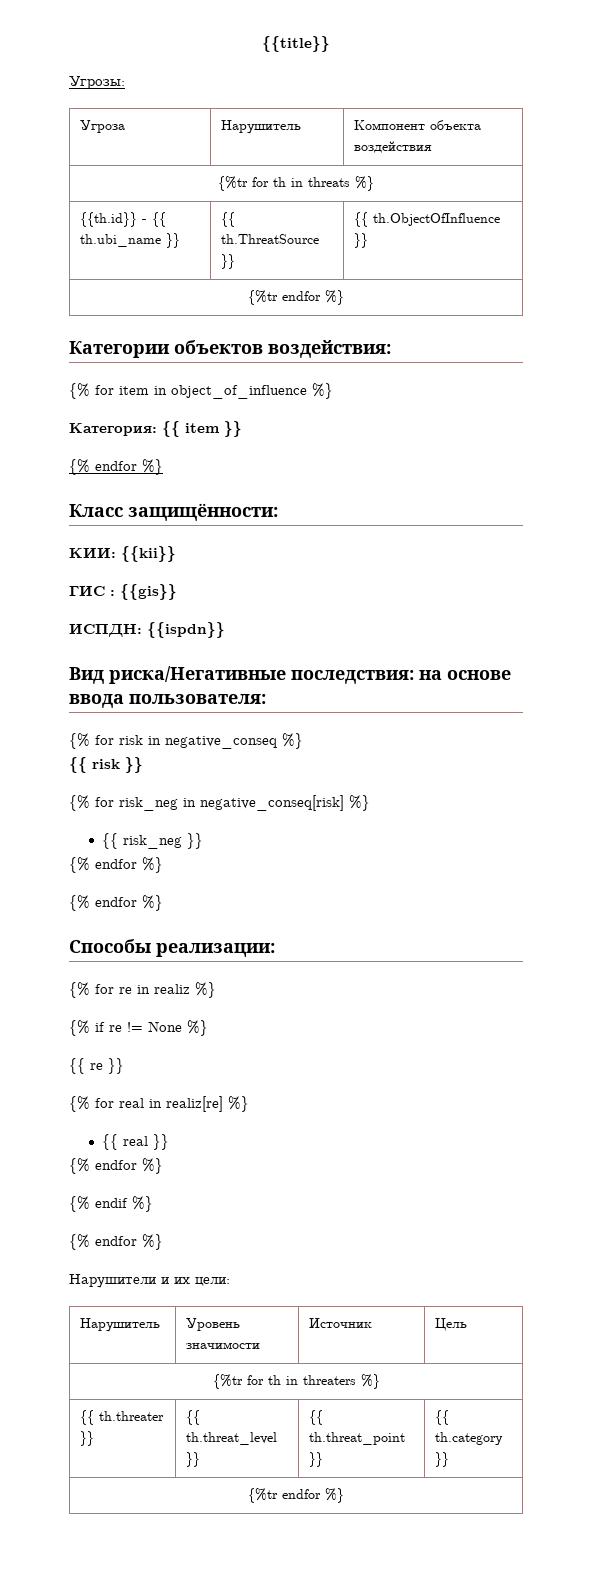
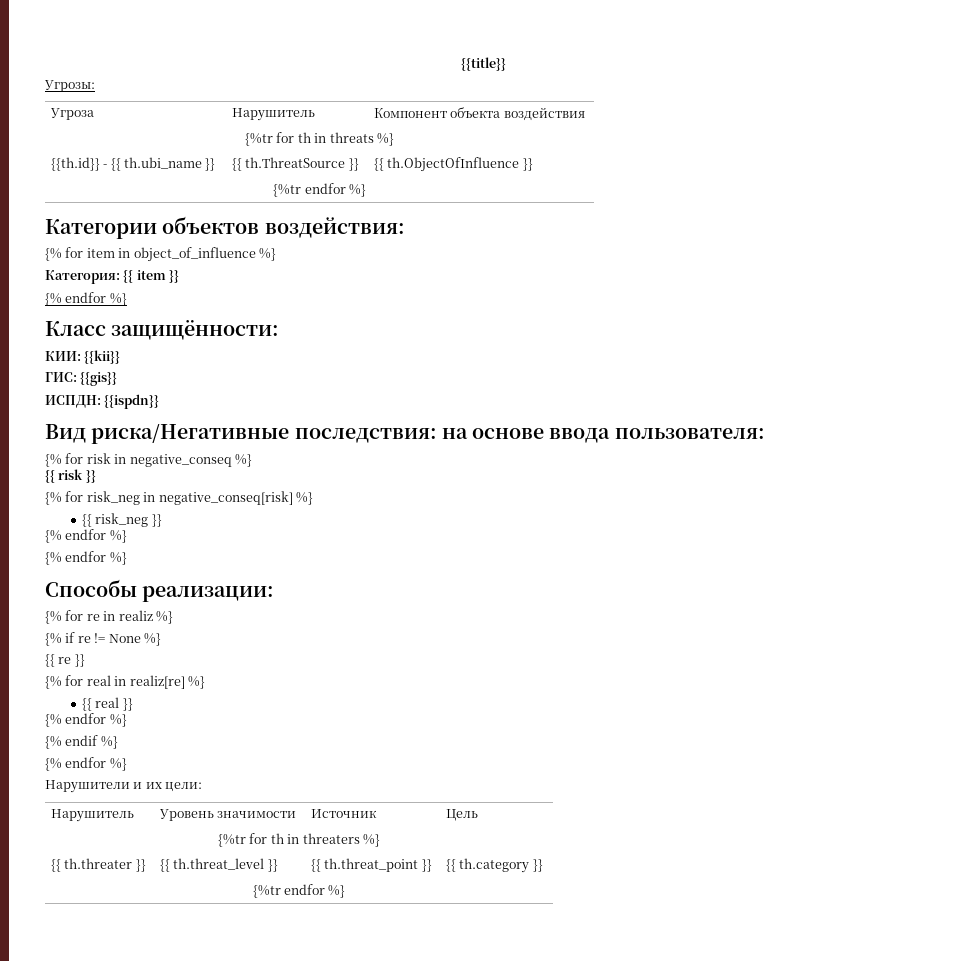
- ГИС : {{gis}}
+ ГИС: {{gis}}

